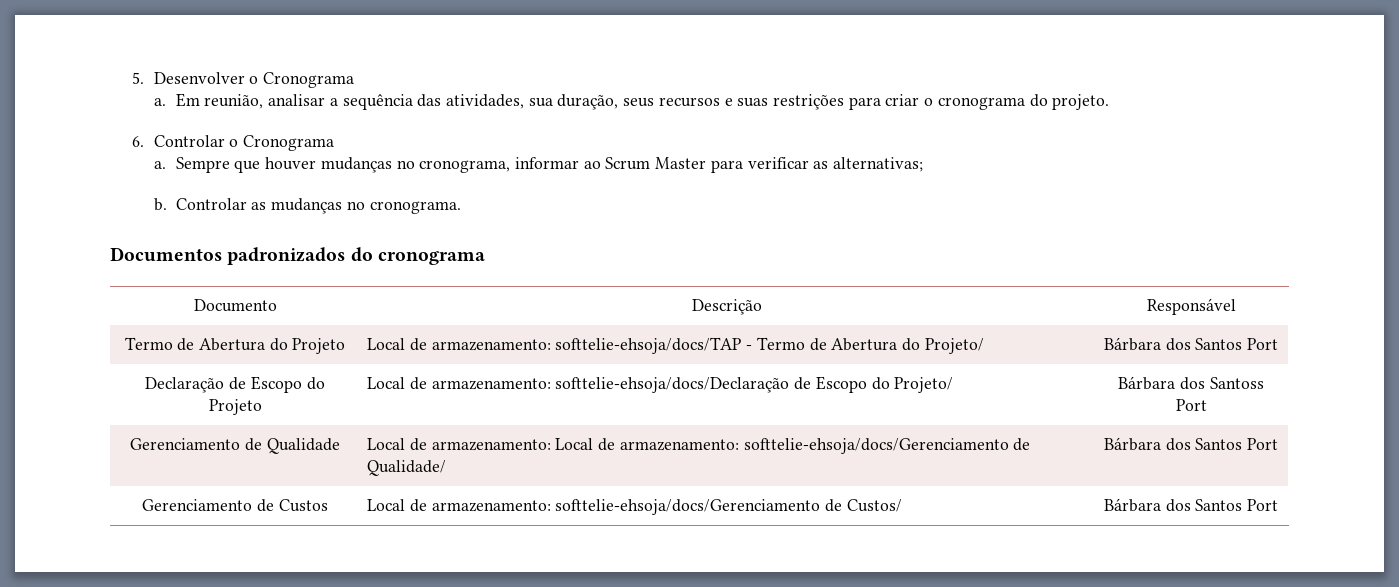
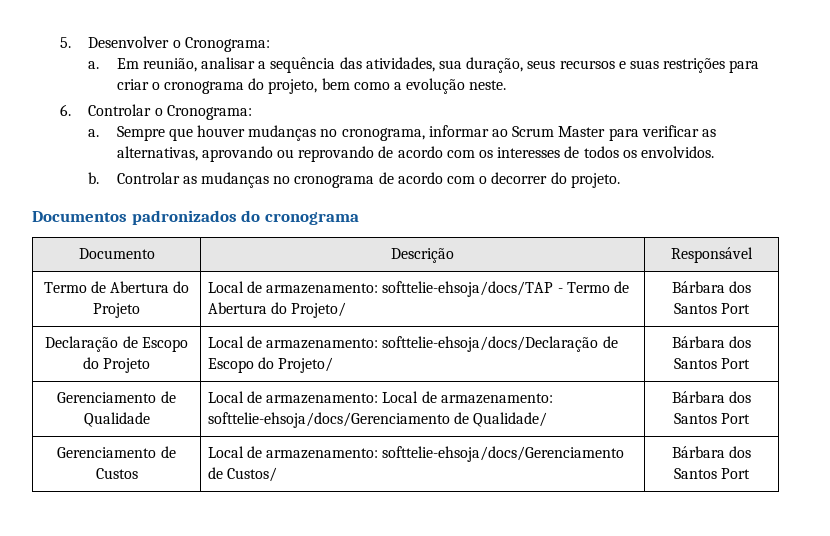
- 5. Desenvolver o Cronograma
+ 5. Desenvolver o Cronograma:
- Em reunião, analisar a sequência das atividades, sua duração, seus recursos e suas restrições para criar o cronograma do projeto.
+ Em reunião, analisar a sequência das atividades, sua duração, seus recursos e suas restrições para criar o cronograma do projeto, bem como a evolução neste.
- 6. Controlar o Cronograma
+ 6. Controlar o Cronograma:
- Sempre que houver mudanças no cronograma, informar ao Scrum Master para verificar as alternativas;
+ Sempre que houver mudanças no cronograma, informar ao Scrum Master para verificar as alternativas, aprovando ou reprovando de acordo com os interesses de todos os envolvidos.
- Controlar as mudanças no cronograma.
+ Controlar as mudanças no cronograma de acordo com o decorrer do projeto.
- Declaração de Escopo do Projeto | Local de armazenamento: softtelie-ehsoja/docs/Declaração de Escopo do Projeto/ | Bárbara dos Santoss Port
+ Declaração de Escopo do Projeto | Local de armazenamento: softtelie-ehsoja/docs/Declaração de Escopo do Projeto/ | Bárbara dos Santos Port

